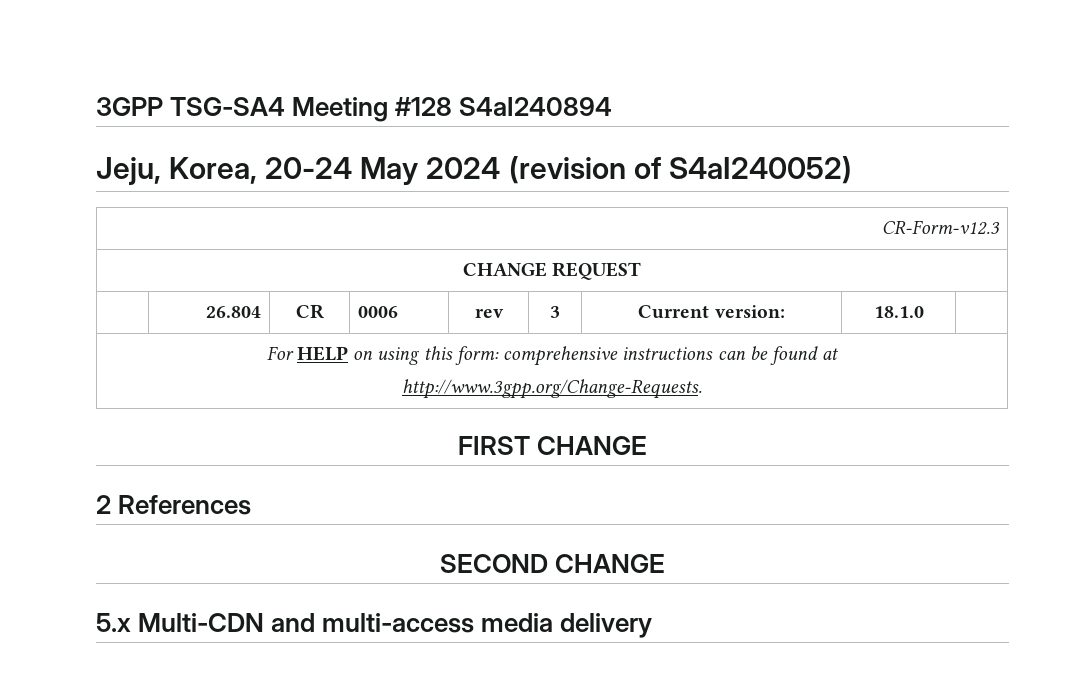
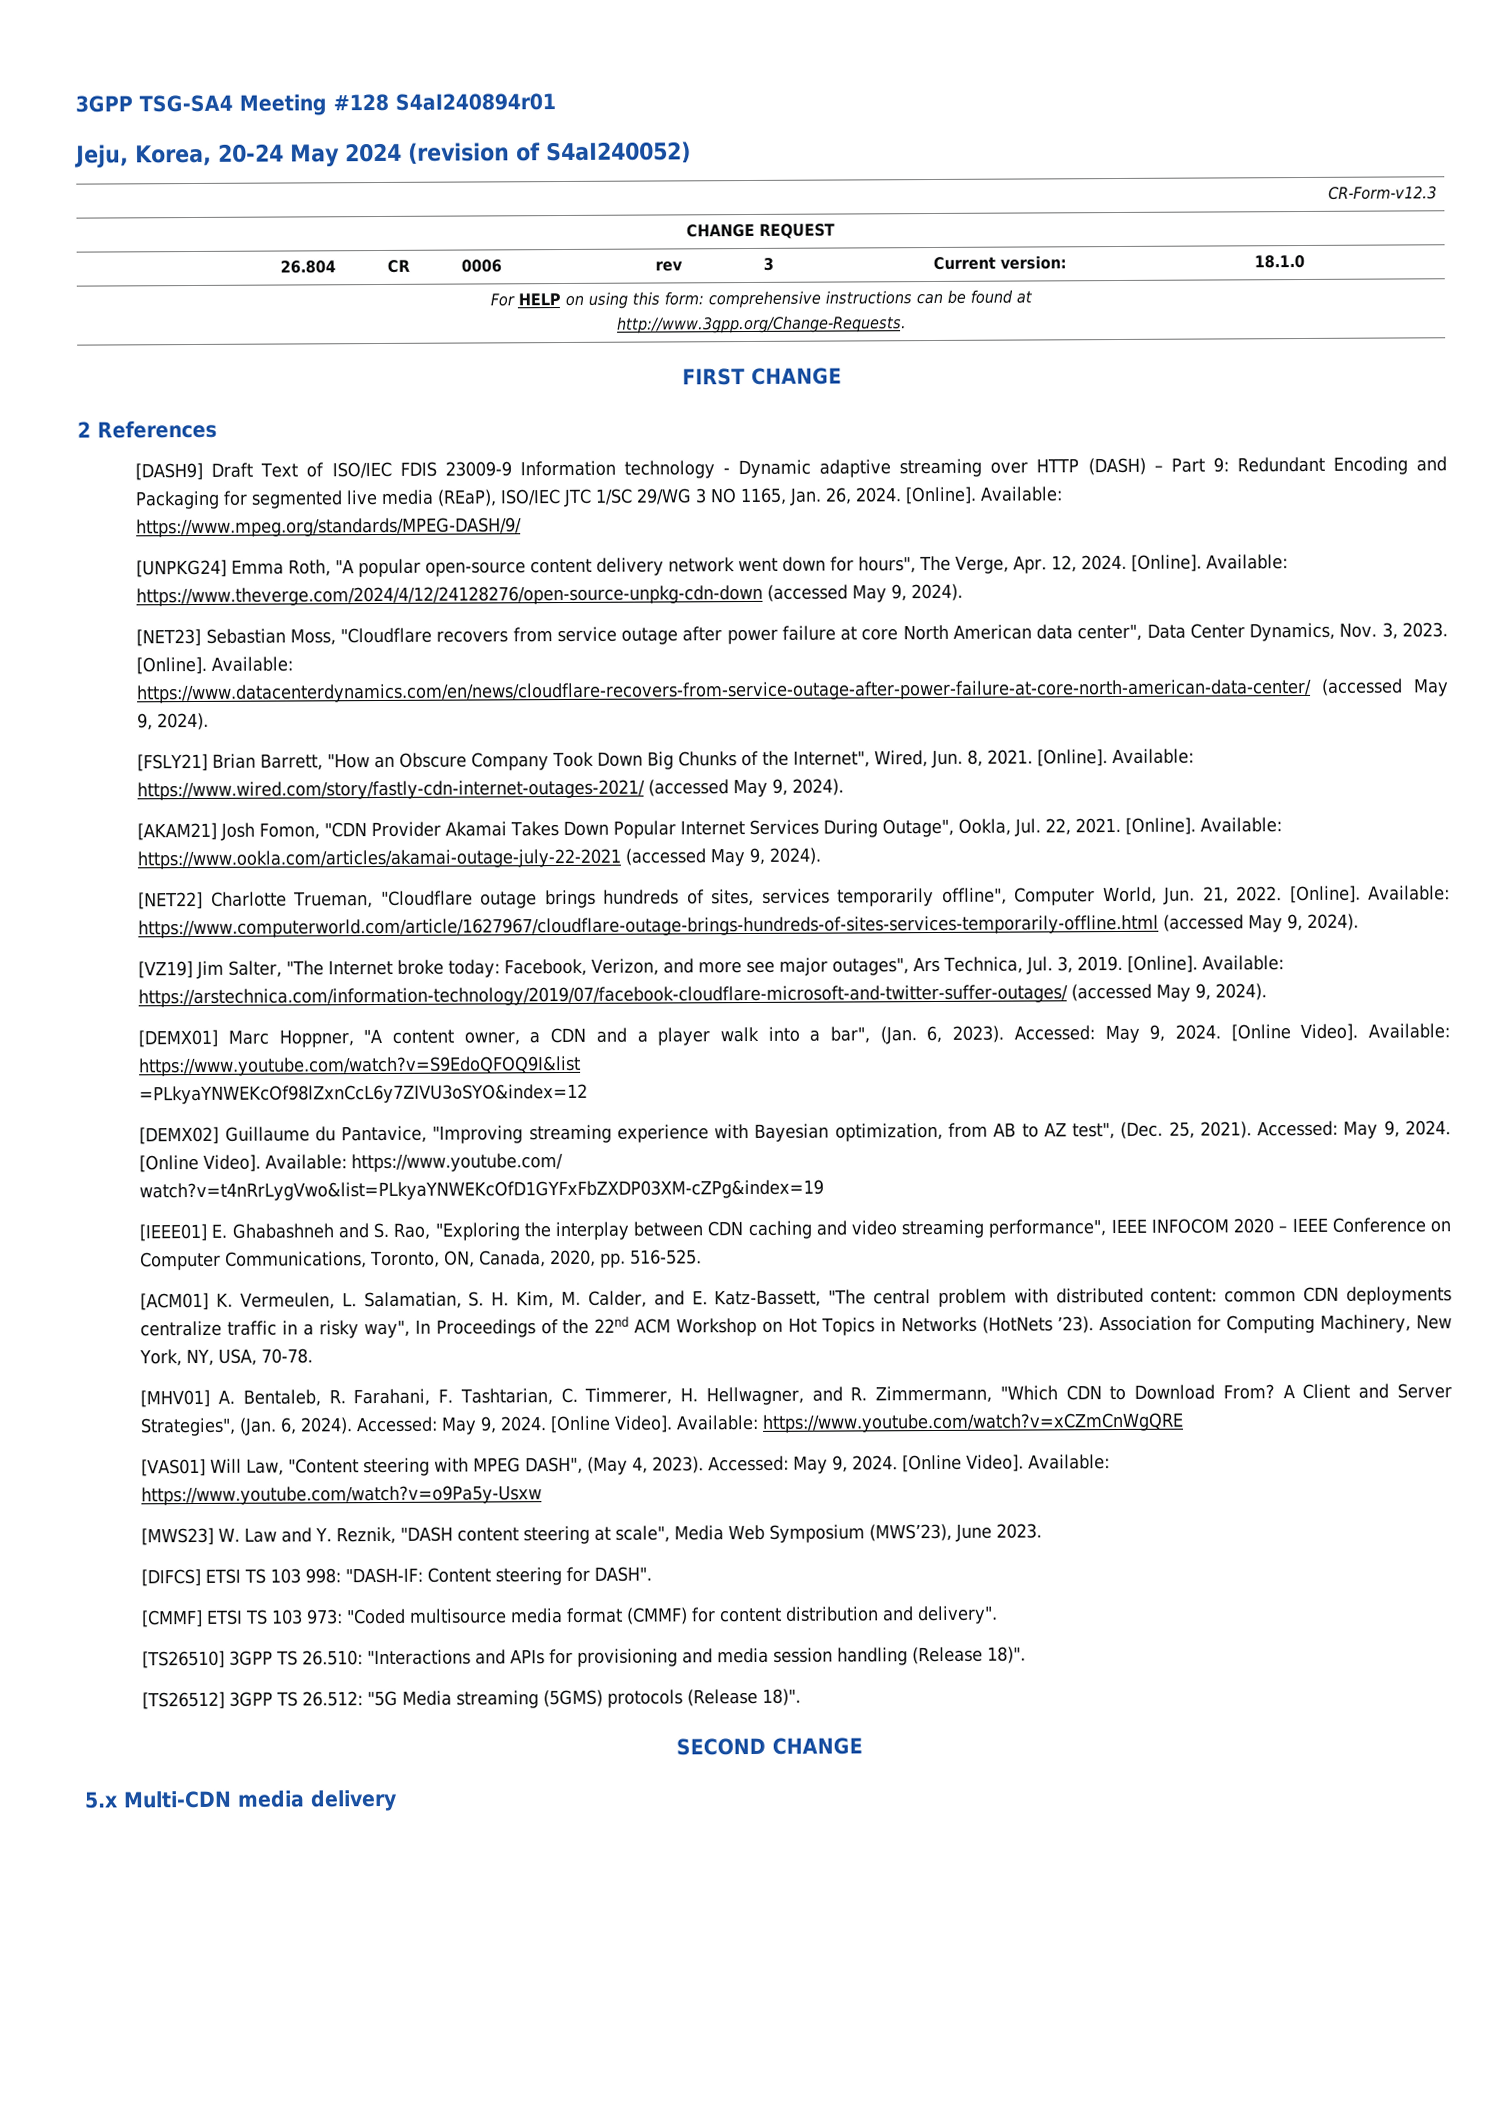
- 3GPP TSG-SA4 Meeting #128 S4aI240894
+ 3GPP TSG-SA4 Meeting #128 S4aI240894r01
+ [DASH9] Draft Text of ISO/IEC FDIS 23009-9 Information technology - Dynamic adaptive streaming over HTTP (DASH) – Part 9: Redundant Encoding and Packaging for segmented live media (REaP), ISO/IEC JTC 1/SC 29/WG 3 NO 1165, Jan. 26, 2024. [Online]. Available: https://www.mpeg.org/standards/MPEG-DASH/9/
+ [UNPKG24] Emma Roth, "A popular open-source content delivery network went down for hours", The Verge, Apr. 12, 2024. [Online]. Available: https://www.theverge.com/2024/4/12/24128276/open-source-unpkg-cdn-down (accessed May 9, 2024).
+ [NET23] Sebastian Moss, "Cloudflare recovers from service outage after power failure at core North American data center", Data Center Dynamics, Nov. 3, 2023. [Online]. Available: https://www.datacenterdynamics.com/en/news/cloudflare-recovers-from-service-outage-after-power-failure-at-core-north-american-data-center/ (accessed May 9, 2024).
+ [FSLY21] Brian Barrett, "How an Obscure Company Took Down Big Chunks of the Internet", Wired, Jun. 8, 2021. [Online]. Available: https://www.wired.com/story/fastly-cdn-internet-outages-2021/ (accessed May 9, 2024).
+ [AKAM21] Josh Fomon, "CDN Provider Akamai Takes Down Popular Internet Services During Outage", Ookla, Jul. 22, 2021. [Online]. Available: https://www.ookla.com/articles/akamai-outage-july-22-2021 (accessed May 9, 2024).
+ [NET22] Charlotte Trueman, "Cloudflare outage brings hundreds of sites, services temporarily offline", Computer World, Jun. 21, 2022. [Online]. Available: https://www.computerworld.com/article/1627967/cloudflare-outage-brings-hundreds-of-sites-services-temporarily-offline.html (accessed May 9, 2024).
+ [VZ19] Jim Salter, "The Internet broke today: Facebook, Verizon, and more see major outages", Ars Technica, Jul. 3, 2019. [Online]. Available: https://arstechnica.com/information-technology/2019/07/facebook-cloudflare-microsoft-and-twitter-suffer-outages/ (accessed May 9, 2024).
+ [DEMX01] Marc Hoppner, "A content owner, a CDN and a player walk into a bar", (Jan. 6, 2023). Accessed: May 9, 2024. [Online Video]. Available: https://www.youtube.com/watch?v=S9EdoQFOQ9I&list
+ =PLkyaYNWEKcOf98lZxnCcL6y7ZIVU3oSYO&index=12
+ [DEMX02] Guillaume du Pantavice, "Improving streaming experience with Bayesian optimization, from AB to AZ test", (Dec. 25, 2021). Accessed: May 9, 2024. [Online Video]. Available: https://www.youtube.com/
+ watch?v=t4nRrLygVwo&list=PLkyaYNWEKcOfD1GYFxFbZXDP03XM-cZPg&index=19
+ [IEEE01] E. Ghabashneh and S. Rao, "Exploring the interplay between CDN caching and video streaming performance", IEEE INFOCOM 2020 – IEEE Conference on Computer Communications, Toronto, ON, Canada, 2020, pp. 516-525.
+ [ACM01] K. Vermeulen, L. Salamatian, S. H. Kim, M. Calder, and E. Katz-Bassett, "The central problem with distributed content: common CDN deployments centralize traffic in a risky way", In Proceedings of the 22nd ACM Workshop on Hot Topics in Networks (HotNets ’23). Association for Computing Machinery, New York, NY, USA, 70-78.
+ [MHV01] A. Bentaleb, R. Farahani, F. Tashtarian, C. Timmerer, H. Hellwagner, and R. Zimmermann, "Which CDN to Download From? A Client and Server Strategies", (Jan. 6, 2024). Accessed: May 9, 2024. [Online Video]. Available: https://www.youtube.com/watch?v=xCZmCnWgQRE
+ [VAS01] Will Law, "Content steering with MPEG DASH", (May 4, 2023). Accessed: May 9, 2024. [Online Video]. Available: https://www.youtube.com/watch?v=o9Pa5y-Usxw
+ [MWS23] W. Law and Y. Reznik, "DASH content steering at scale", Media Web Symposium (MWS’23), June 2023.
+ [DIFCS] ETSI TS 103 998: "DASH-IF: Content steering for DASH".
+ [CMMF] ETSI TS 103 973: "Coded multisource media format (CMMF) for content distribution and delivery".
+ [TS26510] 3GPP TS 26.510: "Interactions and APIs for provisioning and media session handling (Release 18)".
+ [TS26512] 3GPP TS 26.512: "5G Media streaming (5GMS) protocols (Release 18)".
- 5.x Multi-CDN and multi-access media delivery
+ 5.x Multi-CDN media delivery

